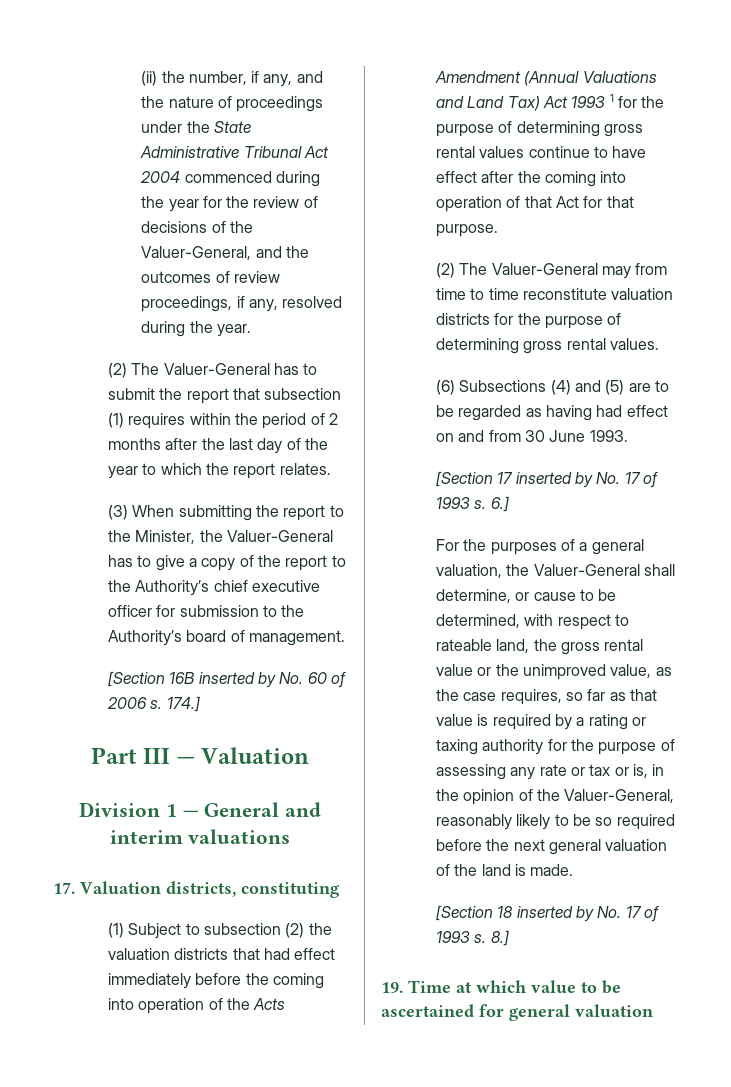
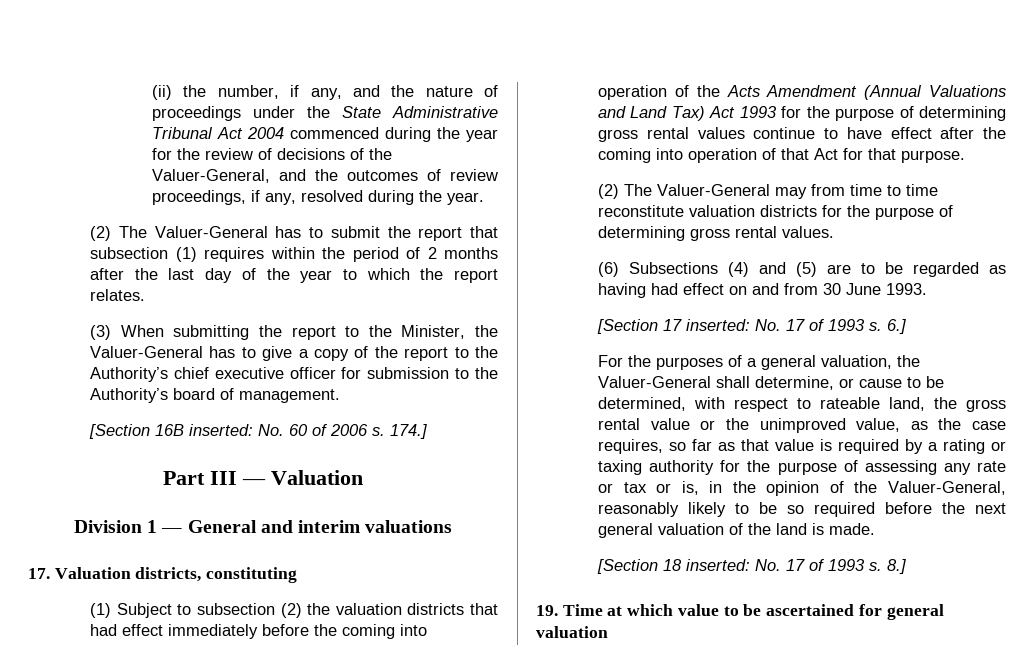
- [Section 16B inserted by No. 60 of 2006 s.
+ [Section 16B inserted: No. 60 of 2006 s.
- (1) Subject to subsection (2) the valuation districts that had effect immediately before the coming into operation of the Acts Amendment (Annual Valuations and Land Tax) Act 1993 1 for the purpose of determining gross rental values continue to have effect after the coming into operation of that Act for that purpose.
+ (1) Subject to subsection (2) the valuation districts that had effect immediately before the coming into operation of the Acts Amendment (Annual Valuations and Land Tax) Act 1993 for the purpose of determining gross rental values continue to have effect after the coming into operation of that Act for that purpose.
- [Section 17 inserted by No. 17 of 1993 s.
+ [Section 17 inserted: No. 17 of 1993 s.
- [Section 18 inserted by No. 17 of 1993 s.
+ [Section 18 inserted: No. 17 of 1993 s.

